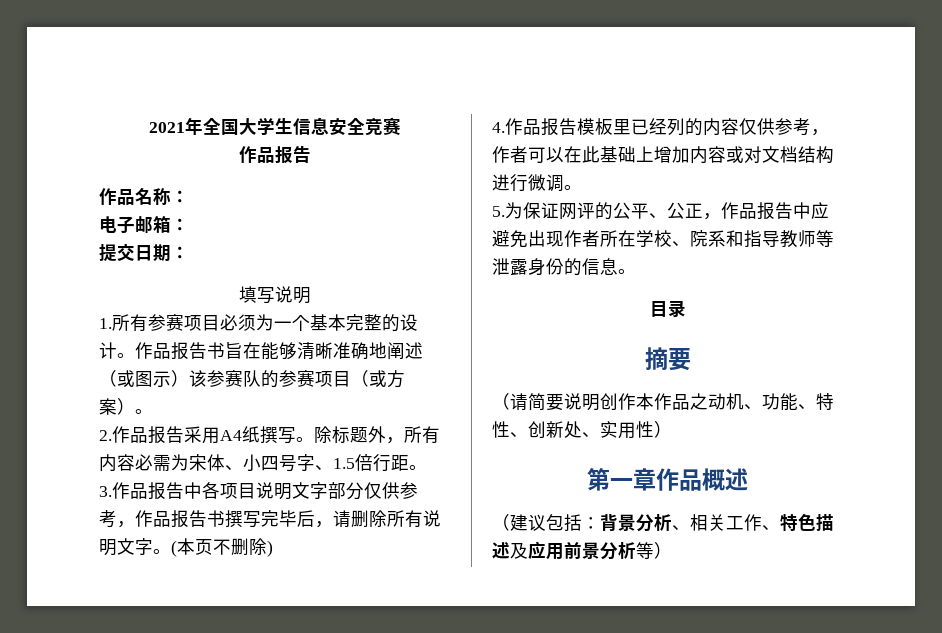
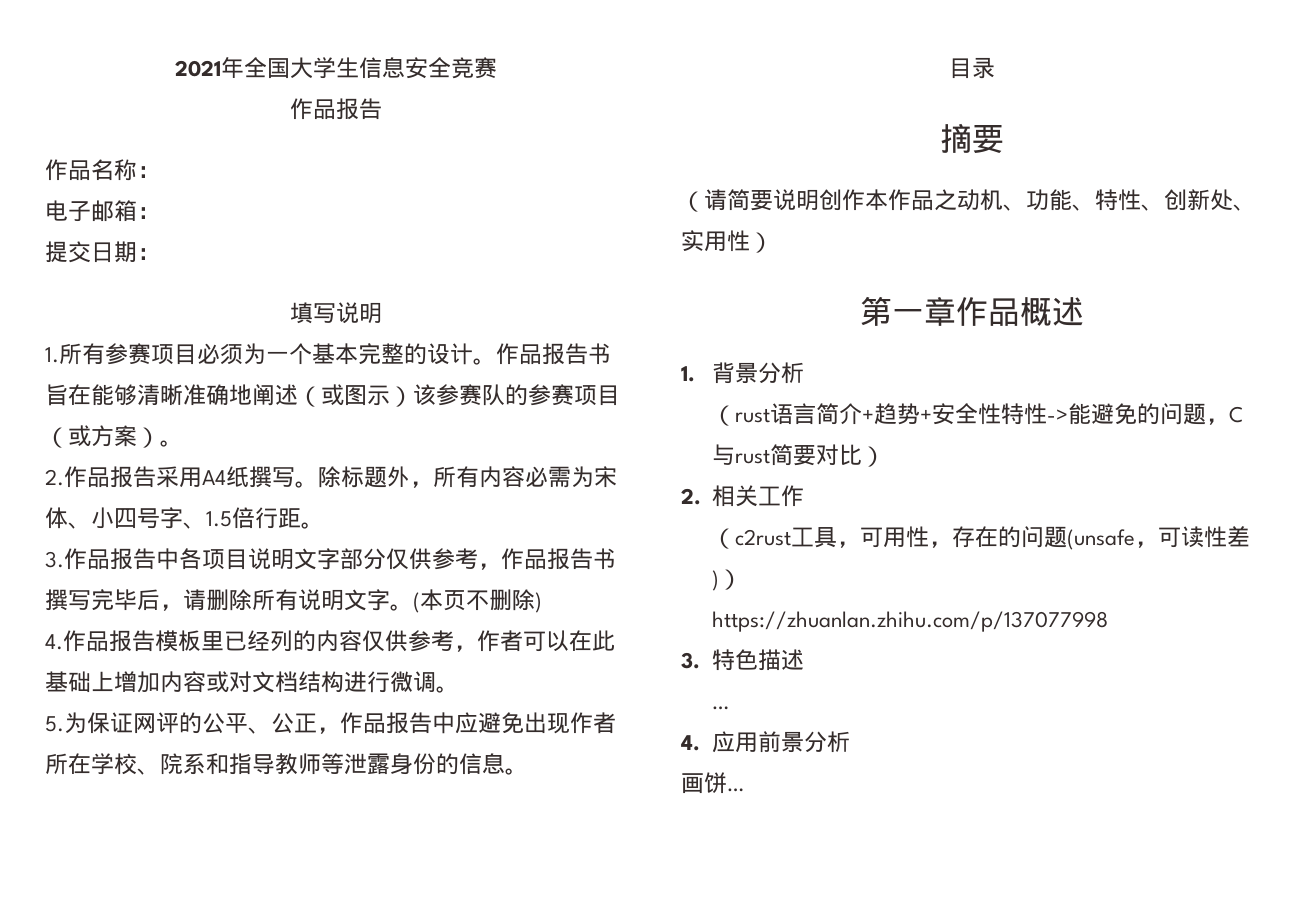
- （建议包括：背景分析、相关工作、特色描述及应用前景分析等）
+ 1.背景分析
+ （rust语言简介+趋势+安全性特性->能避免的问题，C与rust简要对比）
+ 2.相关工作
+ （c2rust工具，可用性，存在的问题(unsafe，可读性差)）
+ https://zhuanlan.zhihu.com/p/137077998
+ 3.特色描述
+ …
+ 4.应用前景分析
+ 画饼…

